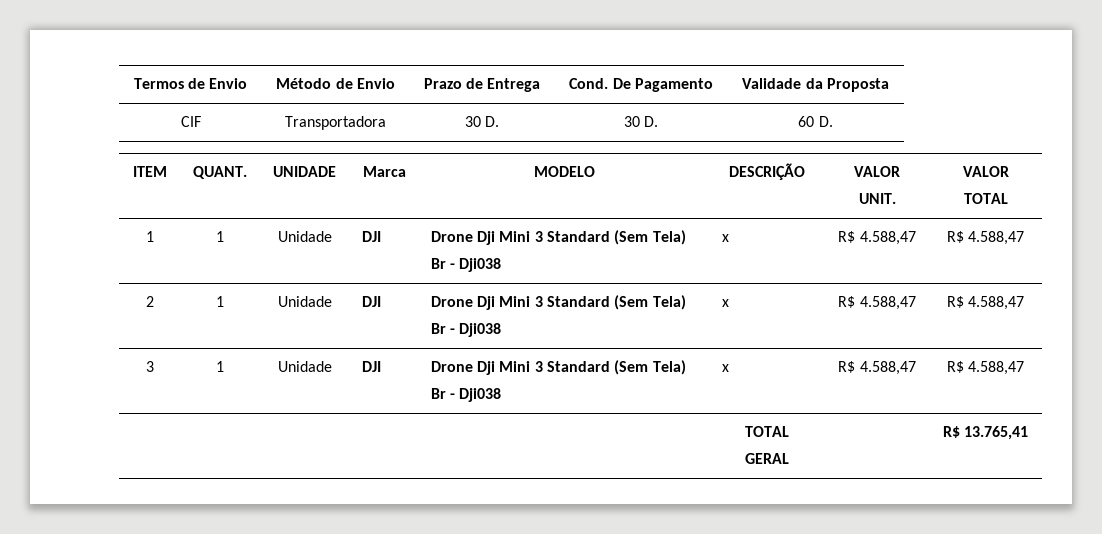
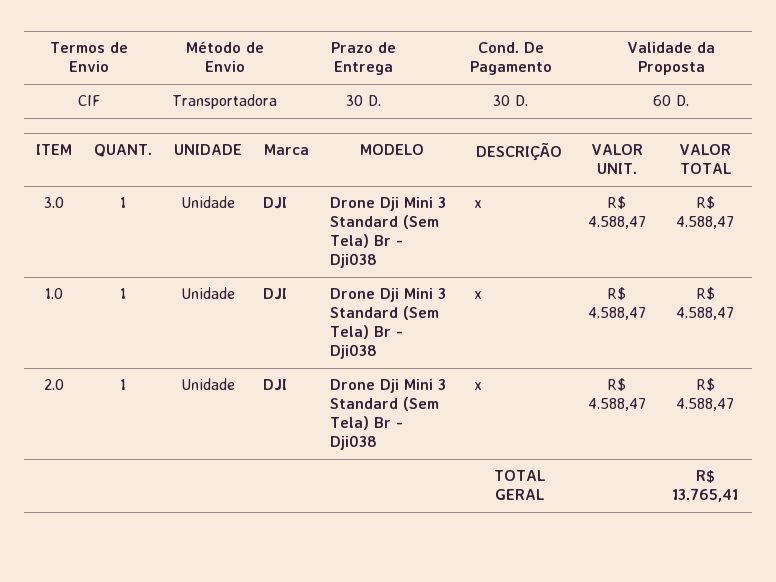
- 1 | 1 | Unidade | DJI | Drone Dji Mini 3 Standard (Sem Tela) Br - Dji038 | x | R$ 4.588,47 | R$ 4.588,47
+ 3.0 | 1 | Unidade | DJI | Drone Dji Mini 3 Standard (Sem Tela) Br - Dji038 | x | R$ 4.588,47 | R$ 4.588,47
- 2 | 1 | Unidade | DJI | Drone Dji Mini 3 Standard (Sem Tela) Br - Dji038 | x | R$ 4.588,47 | R$ 4.588,47
+ 1.0 | 1 | Unidade | DJI | Drone Dji Mini 3 Standard (Sem Tela) Br - Dji038 | x | R$ 4.588,47 | R$ 4.588,47
- 3 | 1 | Unidade | DJI | Drone Dji Mini 3 Standard (Sem Tela) Br - Dji038 | x | R$ 4.588,47 | R$ 4.588,47
+ 2.0 | 1 | Unidade | DJI | Drone Dji Mini 3 Standard (Sem Tela) Br - Dji038 | x | R$ 4.588,47 | R$ 4.588,47

